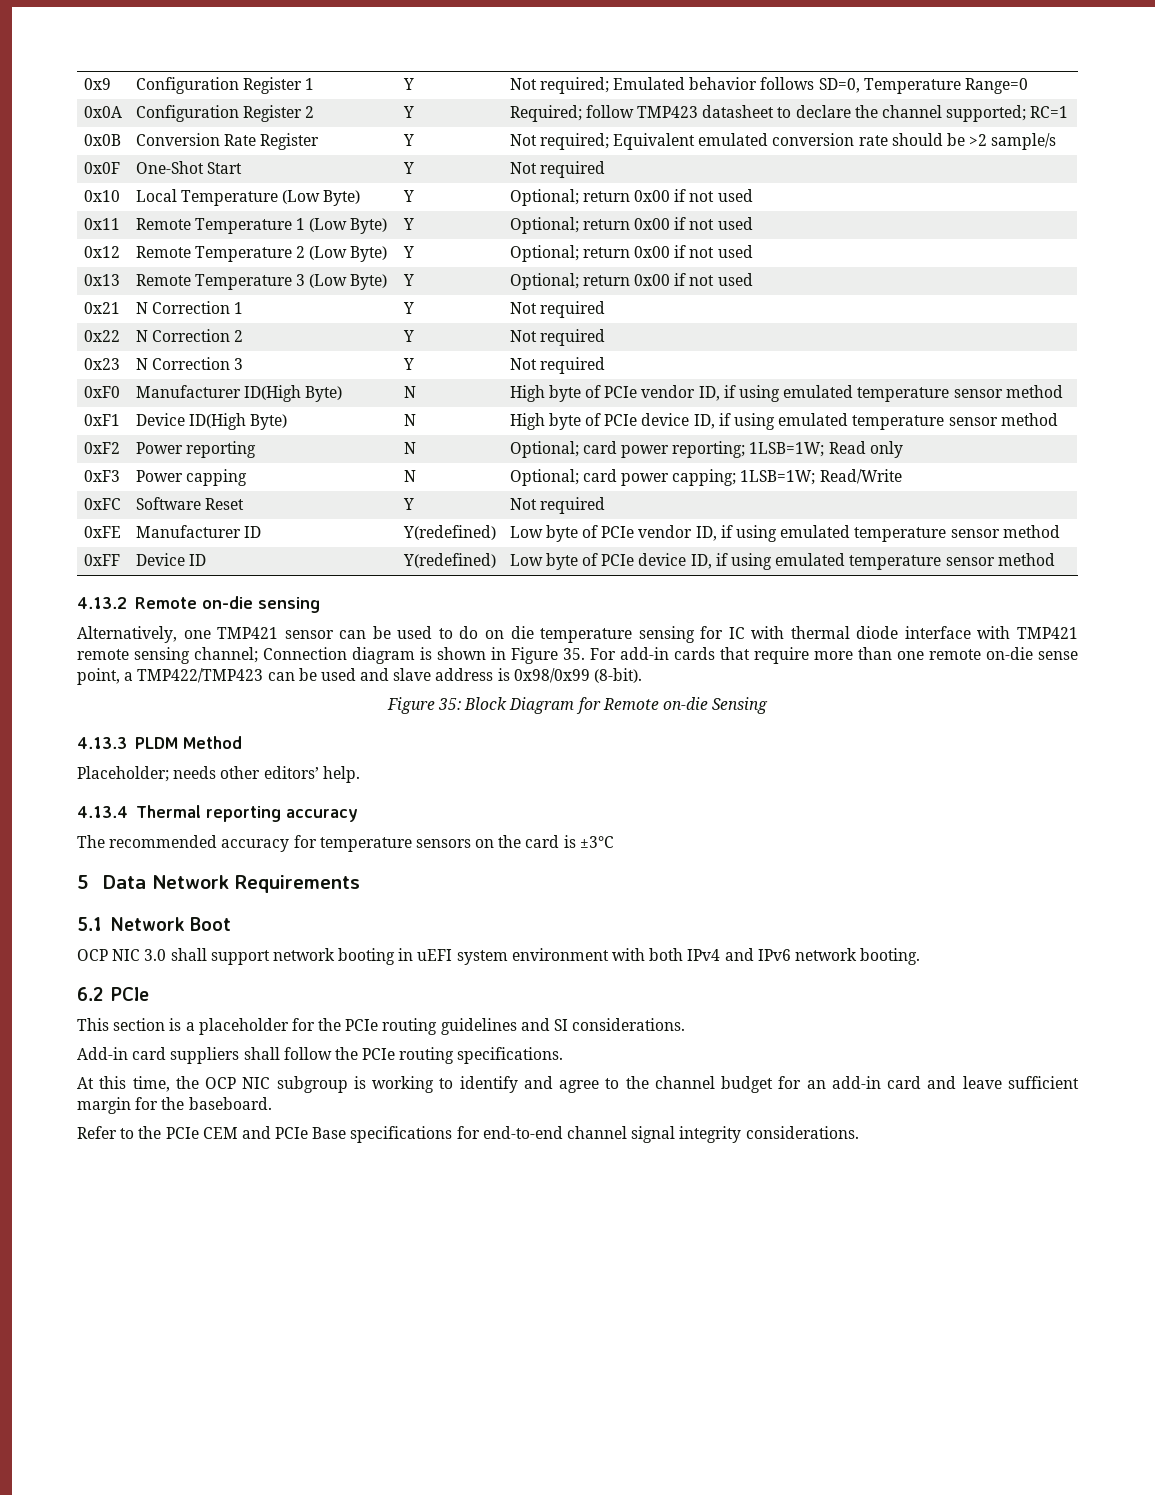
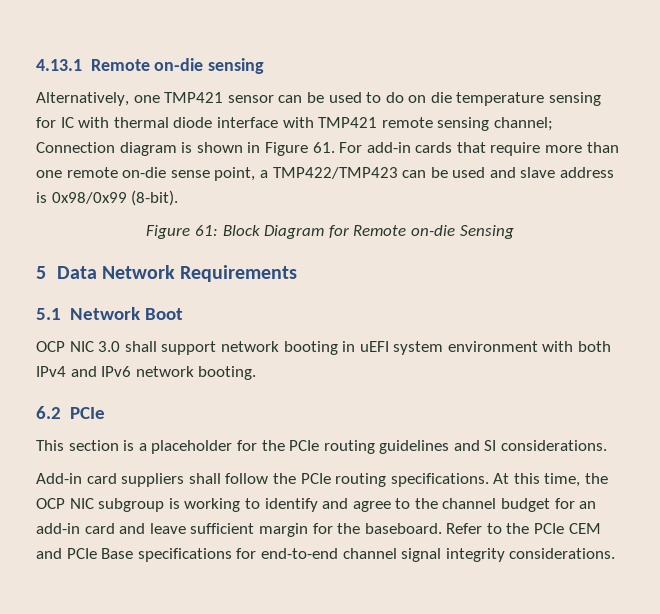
- 0x9 | Configuration Register 1 | Y | Not required; Emulated behavior follows SD=0, Temperature Range=0
- 0x0A | Configuration Register 2 | Y | Required; follow TMP423 datasheet to declare the channel supported; RC=1
- 0x0B | Conversion Rate Register | Y | Not required; Equivalent emulated conversion rate should be >2 sample/s
- 0x0F | One-Shot Start | Y | Not required
- 0x10 | Local Temperature (Low Byte) | Y | Optional; return 0x00 if not used
- 0x11 | Remote Temperature 1 (Low Byte) | Y | Optional; return 0x00 if not used
- 0x12 | Remote Temperature 2 (Low Byte) | Y | Optional; return 0x00 if not used
- 0x13 | Remote Temperature 3 (Low Byte) | Y | Optional; return 0x00 if not used
- 0x21 | N Correction 1 | Y | Not required
- 0x22 | N Correction 2 | Y | Not required
- 0x23 | N Correction 3 | Y | Not required
- 0xF0 | Manufacturer ID(High Byte) | N | High byte of PCIe vendor ID, if using emulated temperature sensor method
- 0xF1 | Device ID(High Byte) | N | High byte of PCIe device ID, if using emulated temperature sensor method
- 0xF2 | Power reporting | N | Optional; card power reporting; 1LSB=1W; Read only
- 0xF3 | Power capping | N | Optional; card power capping; 1LSB=1W; Read/Write
- 0xFC | Software Reset | Y | Not required
- 0xFE | Manufacturer ID | Y(redefined) | Low byte of PCIe vendor ID, if using emulated temperature sensor method
- 0xFF | Device ID | Y(redefined) | Low byte of PCIe device ID, if using emulated temperature sensor method
- 4.13.2 Remote on-die sensing
+ 4.13.1 Remote on-die sensing
- Alternatively, one TMP421 sensor can be used to do on die temperature sensing for IC with thermal diode interface with TMP421 remote sensing channel; Connection diagram is shown in Figure 35. For add-in cards that require more than one remote on-die sense point, a TMP422/TMP423 can be used and slave address is 0x98/0x99 (8-bit).
+ Alternatively, one TMP421 sensor can be used to do on die temperature sensing for IC with thermal diode interface with TMP421 remote sensing channel; Connection diagram is shown in Figure 61. For add-in cards that require more than one remote on-die sense point, a TMP422/TMP423 can be used and slave address is 0x98/0x99 (8-bit).
- Figure 35: Block Diagram for Remote on-die Sensing
+ Figure 61: Block Diagram for Remote on-die Sensing
- 4.13.3 PLDM Method
- Placeholder; needs other editors’ help.
- 4.13.4 Thermal reporting accuracy
- The recommended accuracy for temperature sensors on the card is ±3°C
- Add-in card suppliers shall follow the PCIe routing specifications.
- At this time, the OCP NIC subgroup is working to identify and agree to the channel budget for an add-in card and leave sufficient margin for the baseboard.
- Refer to the PCIe CEM and PCIe Base specifications for end-to-end channel signal integrity considerations.
+ Add-in card suppliers shall follow the PCIe routing specifications. At this time, the OCP NIC subgroup is working to identify and agree to the channel budget for an add-in card and leave sufficient margin for the baseboard. Refer to the PCIe CEM and PCIe Base specifications for end-to-end channel signal integrity considerations.

